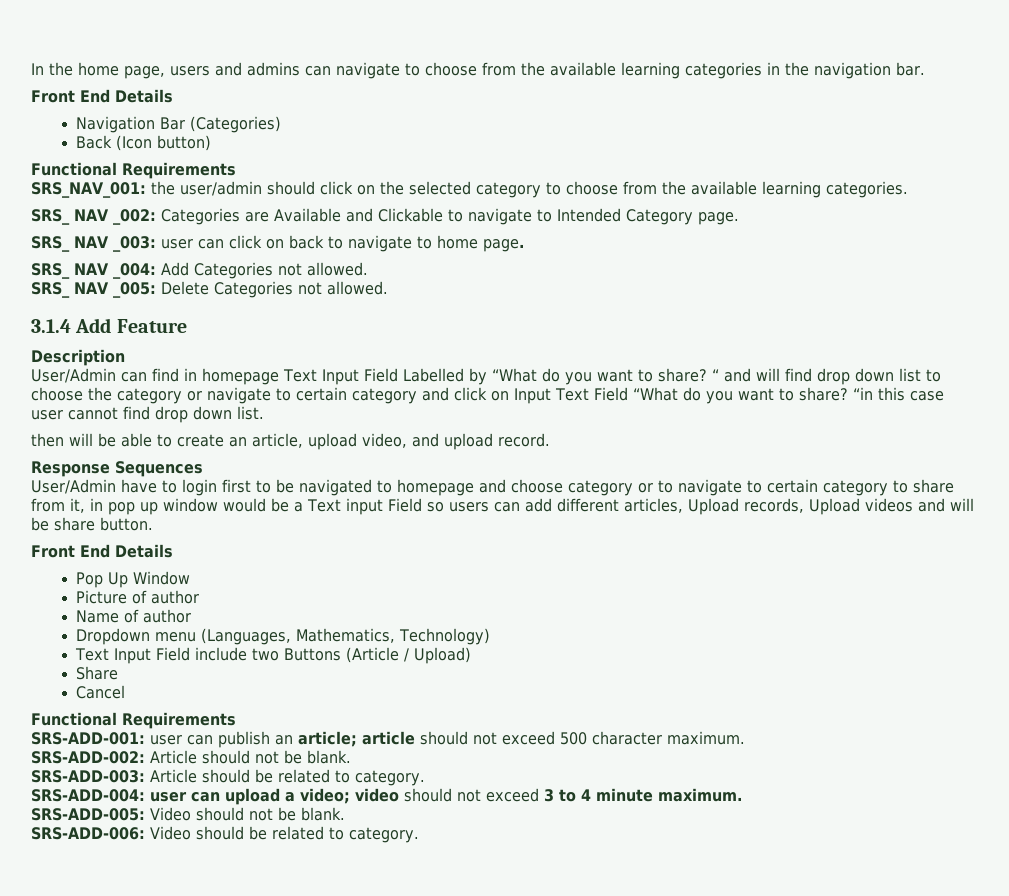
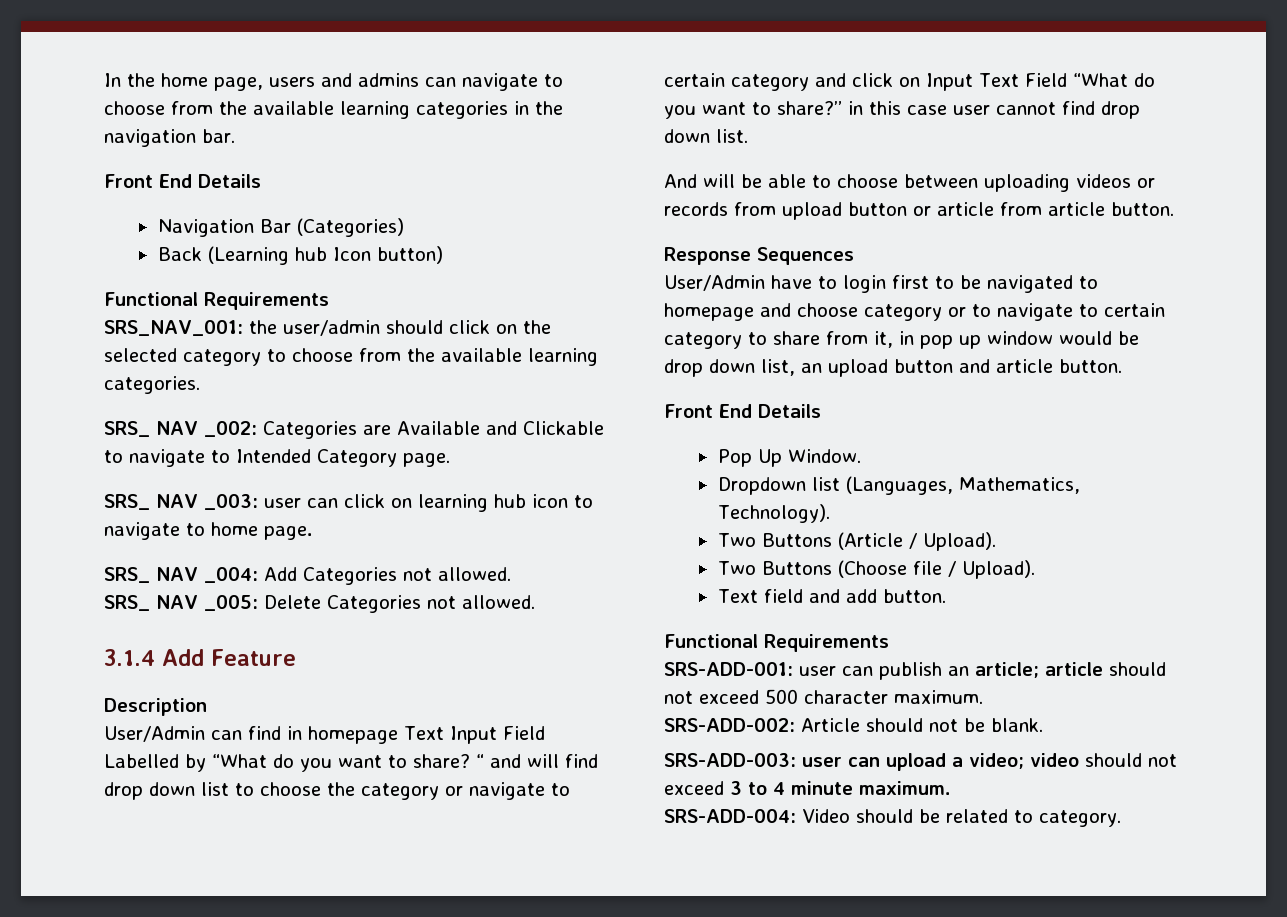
- Back (Icon button)
+ Back (Learning hub Icon button)
- SRS_ NAV _003: user can click on back to navigate to home page.
+ SRS_ NAV _003: user can click on learning hub icon to navigate to home page.
- “ and will find drop down list to choose the category or navigate to certain category and click on Input Text Field “What do you want to share? “in this case user cannot find drop down list.
+ “ and will find drop down list to choose the category or navigate to certain category and click on Input Text Field “What do you want to share?” in this case user cannot find drop down list.
- then will be able to create an article, upload video, and upload record.
+ And will be able to choose between uploading videos or records from upload button or article from article button.
- User/Admin have to login first to be navigated to homepage and choose category or to navigate to certain category to share from it, in pop up window would be a Text input Field so users can add different articles, Upload records, Upload videos and will be share button.
+ User/Admin have to login first to be navigated to homepage and choose category or to navigate to certain category to share from it, in pop up window would be drop down list, an upload button and article button.
- Pop Up Window
- Picture of author
- Name of author
+ Pop Up Window.
- Dropdown menu (Languages, Mathematics, Technology)
- Text Input Field include two Buttons (Article / Upload)
- Share
- Cancel
+ Dropdown list (Languages, Mathematics, Technology).
+ Two Buttons (Article / Upload).
+ Two Buttons (Choose file / Upload).
+ Text field and add button.
- SRS-ADD-003: Article should be related to category.
- SRS-ADD-004: user can upload a video; video should not exceed 3 to 4 minute maximum.
+ SRS-ADD-003: user can upload a video; video should not exceed 3 to 4 minute maximum.
- SRS-ADD-005: Video should not be blank.
- SRS-ADD-006: Video should be related to category.
+ SRS-ADD-004: Video should be related to category.

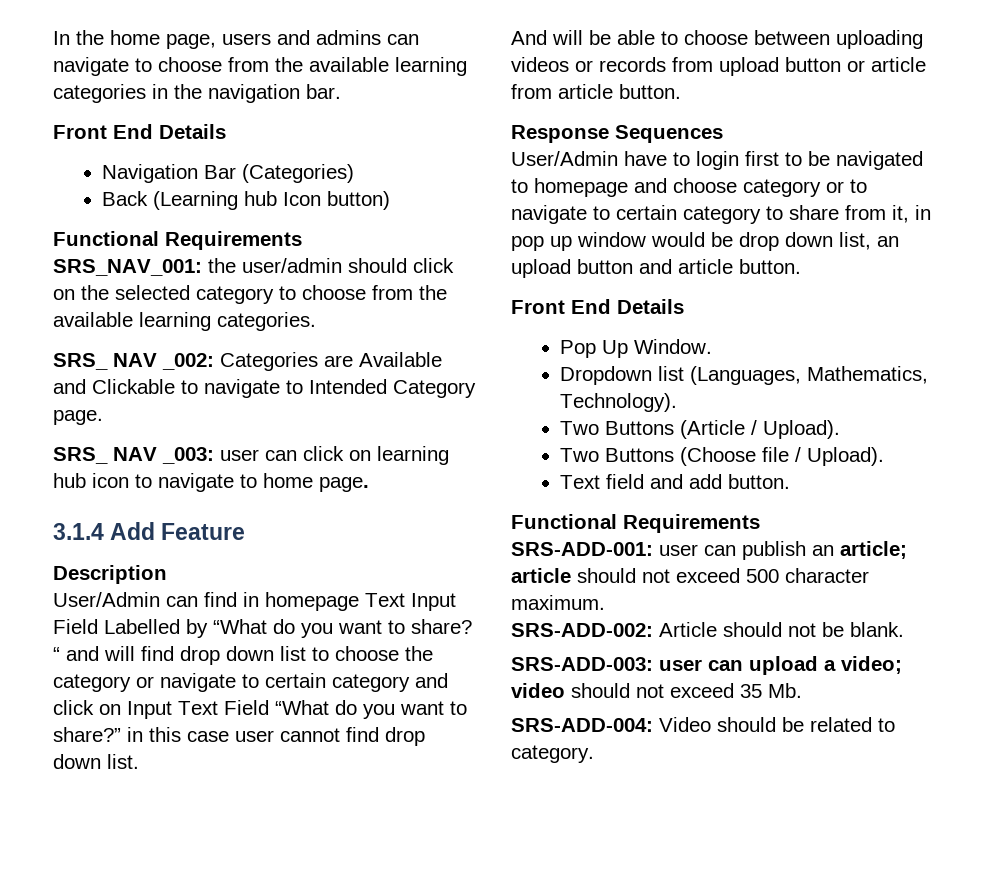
- SRS_ NAV _004: Add Categories not allowed.
- SRS_ NAV _005: Delete Categories not allowed.
- SRS-ADD-003: user can upload a video; video should not exceed 3 to 4 minute maximum.
+ SRS-ADD-003: user can upload a video; video should not exceed 35 Mb.

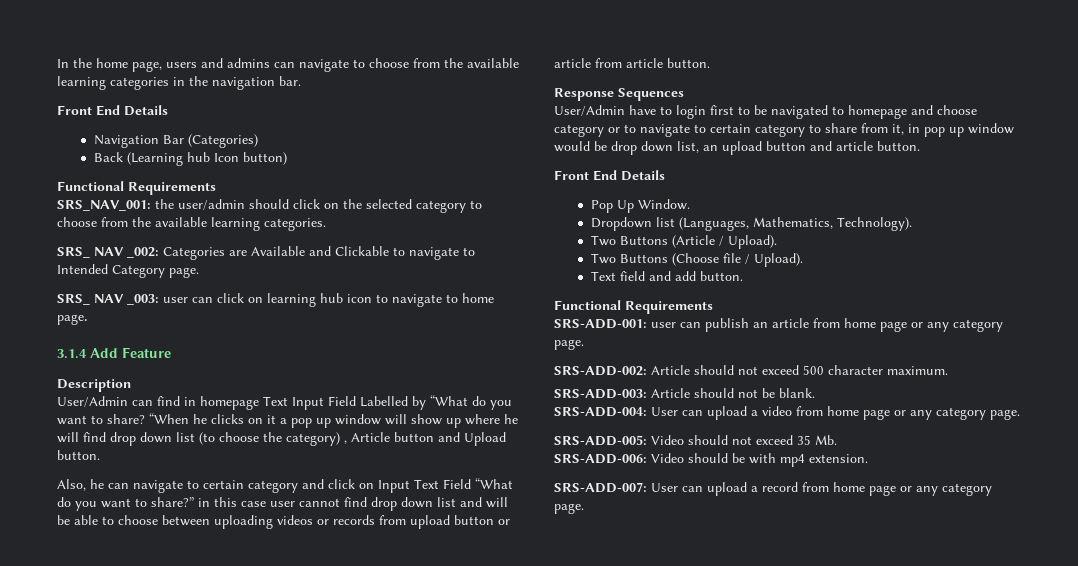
- “ and will find drop down list to choose the category or navigate to certain category and click on Input Text Field “What do you want to share?” in this case user cannot find drop down list.
- And will be able to choose between uploading videos or records from upload button or article from article button.
+ “When he clicks on it a pop up window will show up where he will find drop down list (to choose the category) , Article button and Upload button.
+ Also, he can navigate to certain category and click on Input Text Field “What do you want to share?” in this case user cannot find drop down list and will be able to choose between uploading videos or records from upload button or article from article button.
- SRS-ADD-001: user can publish an article; article should not exceed 500 character maximum.
+ SRS-ADD-001: user can publish an article from home page or any category page.
+ SRS-ADD-002: Article should not exceed 500 character maximum.
- SRS-ADD-002: Article should not be blank.
+ SRS-ADD-003: Article should not be blank.
- SRS-ADD-003: user can upload a video; video should not exceed 35 Mb.
+ SRS-ADD-004: User can upload a video from home page or any category page.
+ SRS-ADD-005: Video should not exceed 35 Mb.
- SRS-ADD-004: Video should be related to category.
+ SRS-ADD-006: Video should be with mp4 extension.
+ SRS-ADD-007: User can upload a record from home page or any category page.

